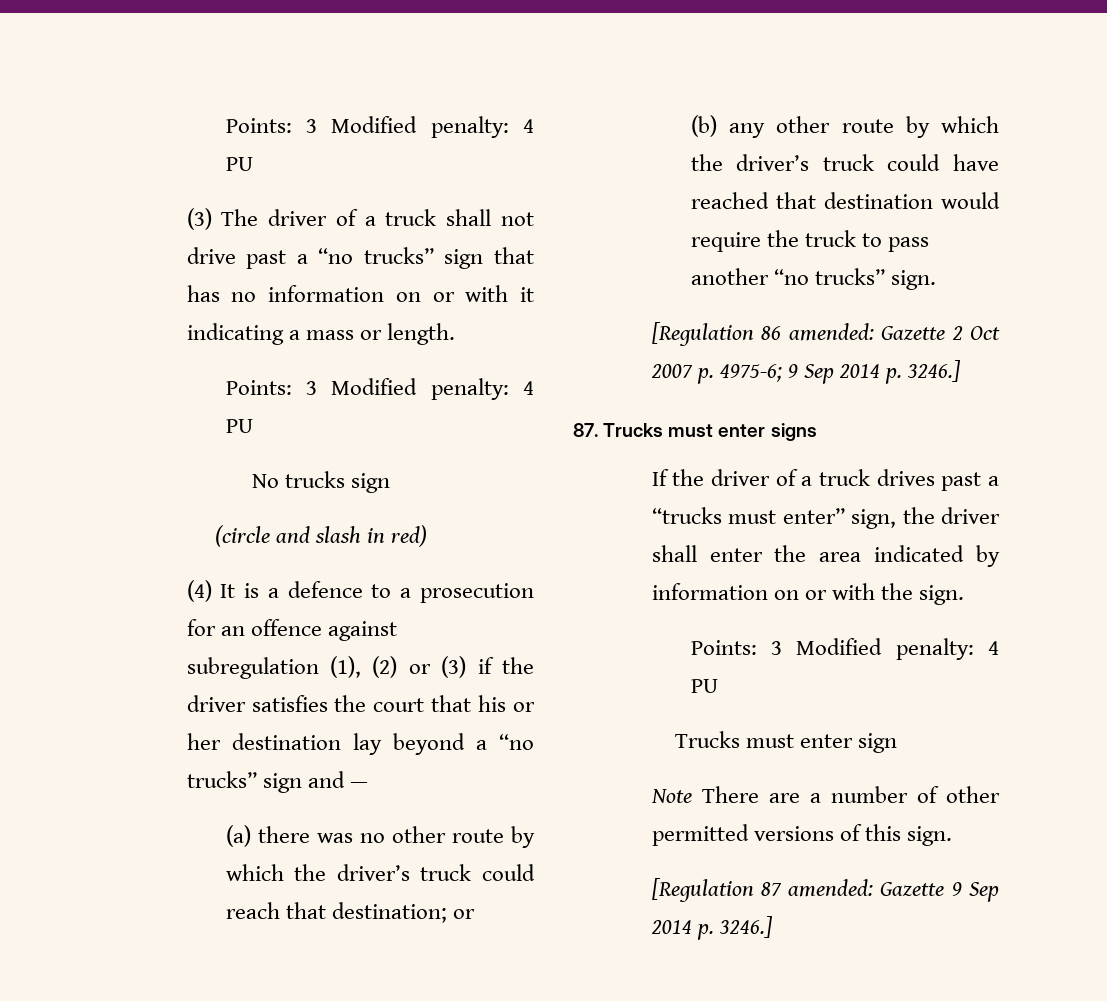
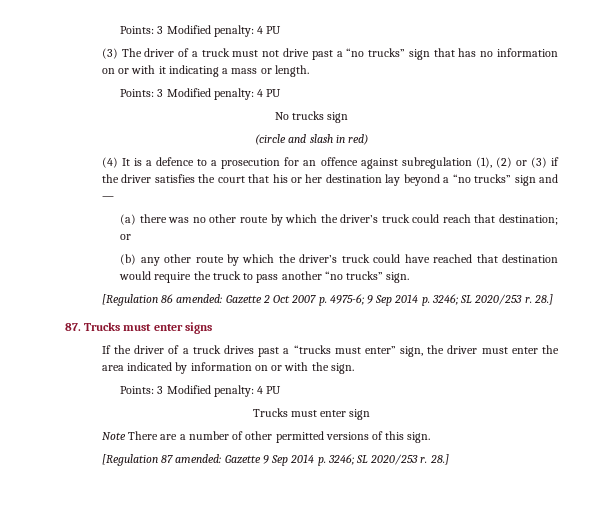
- (3) The driver of a truck shall not drive past a “no trucks” sign that has no information on or with it indicating a mass or length.
+ (3) The driver of a truck must not drive past a “no trucks” sign that has no information on or with it indicating a mass or length.
- [Regulation 86 amended: Gazette 2 Oct 2007 p. 4975-6; 9 Sep 2014 p. 3246.]
+ [Regulation 86 amended: Gazette 2 Oct 2007 p. 4975-6; 9 Sep 2014 p. 3246; SL 2020/253 r. 28.]
- If the driver of a truck drives past a “trucks must enter” sign, the driver shall enter the area indicated by information on or with the sign.
+ If the driver of a truck drives past a “trucks must enter” sign, the driver must enter the area indicated by information on or with the sign.
- [Regulation 87 amended: Gazette 9 Sep 2014 p. 3246.]
+ [Regulation 87 amended: Gazette 9 Sep 2014 p. 3246; SL 2020/253 r. 28.]

